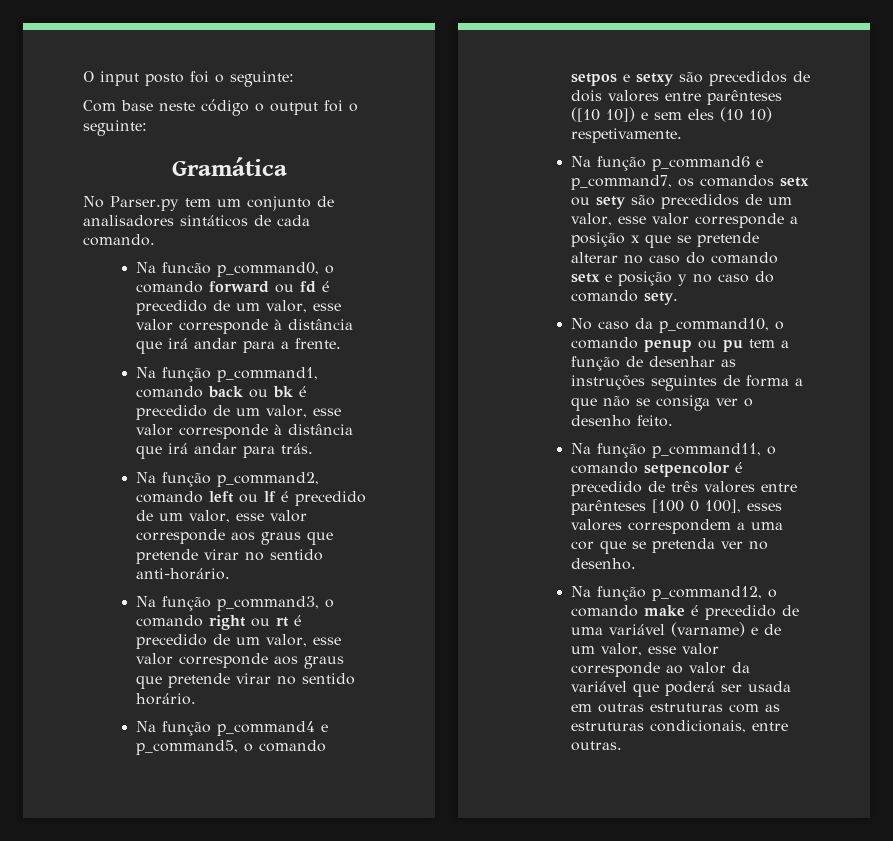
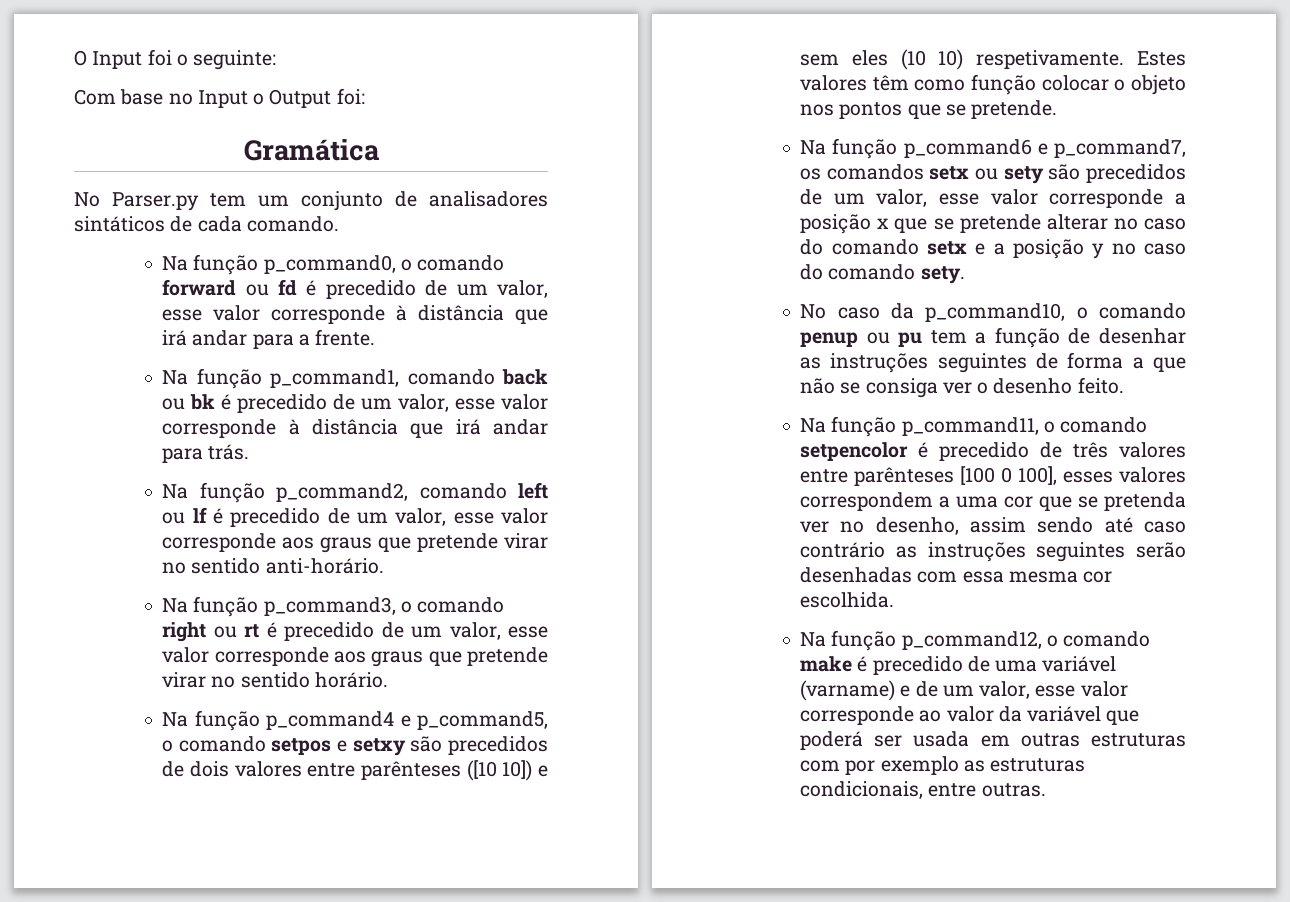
- O input posto foi o seguinte:
+ O Input foi o seguinte:
- Com base neste código o output foi o seguinte:
+ Com base no Input o Output foi:
- Na funcão p_command0, o comando forward ou fd é precedido de um valor, esse valor corresponde à distância que irá andar para a frente.
+ Na função p_command0, o comando forward ou fd é precedido de um valor, esse valor corresponde à distância que irá andar para a frente.
+ Estes valores têm como função colocar o objeto nos pontos que se pretende.
- Na função p_command6 e p_command7, os comandos setx ou sety são precedidos de um valor, esse valor corresponde a posição x que se pretende alterar no caso do comando setx e posição y no caso do comando sety.
+ Na função p_command6 e p_command7, os comandos setx ou sety são precedidos de um valor, esse valor corresponde a posição x que se pretende alterar no caso do comando setx e a posição y no caso do comando sety.
- Na função p_command11, o comando setpencolor é precedido de três valores entre parênteses [100 0 100], esses valores correspondem a uma cor que se pretenda ver no desenho.
+ Na função p_command11, o comando setpencolor é precedido de três valores entre parênteses [100 0 100], esses valores correspondem a uma cor que se pretenda ver no desenho, assim sendo até caso contrário as instruções seguintes serão desenhadas com essa mesma cor escolhida.
- Na função p_command12, o comando make é precedido de uma variável (varname) e de um valor, esse valor corresponde ao valor da variável que poderá ser usada em outras estruturas com as estruturas condicionais, entre outras.
+ Na função p_command12, o comando make é precedido de uma variável (varname) e de um valor, esse valor corresponde ao valor da variável que poderá ser usada em outras estruturas com por exemplo as estruturas condicionais, entre outras.

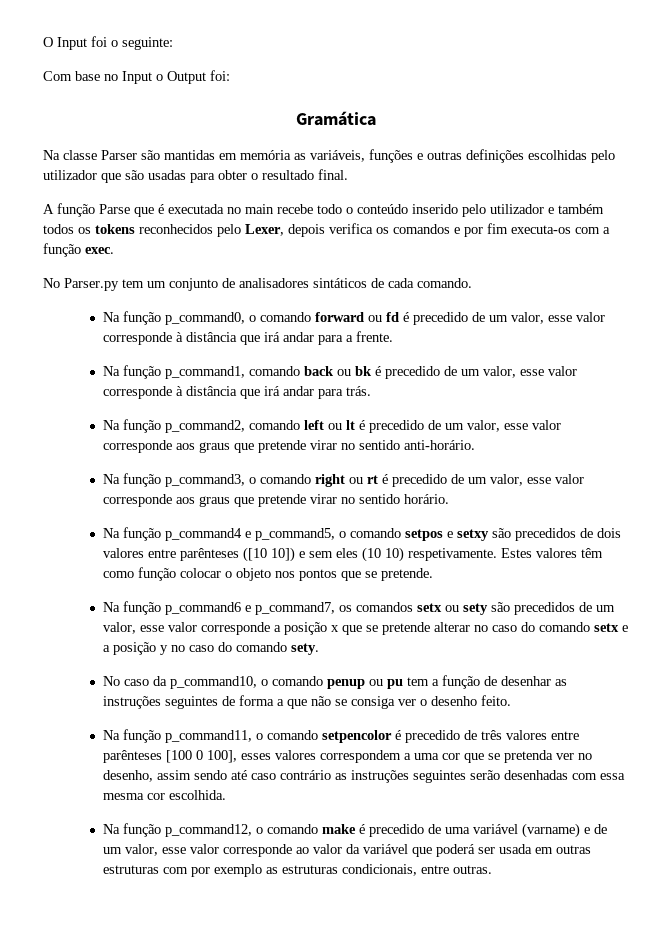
+ Na classe Parser são mantidas em memória as variáveis, funções e outras definições escolhidas pelo utilizador que são usadas para obter o resultado final.
+ A função Parse que é executada no main recebe todo o conteúdo inserido pelo utilizador e também todos os tokens reconhecidos pelo Lexer, depois verifica os comandos e por fim executa-os com a função exec.
- Na função p_command2, comando left ou lf é precedido de um valor, esse valor corresponde aos graus que pretende virar no sentido anti-horário.
+ Na função p_command2, comando left ou lt é precedido de um valor, esse valor corresponde aos graus que pretende virar no sentido anti-horário.

